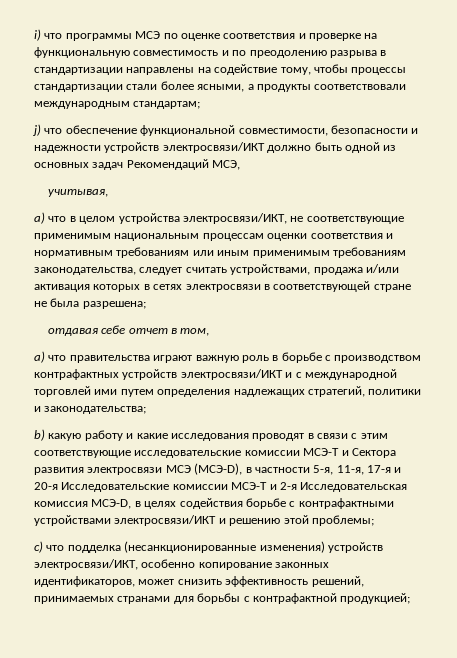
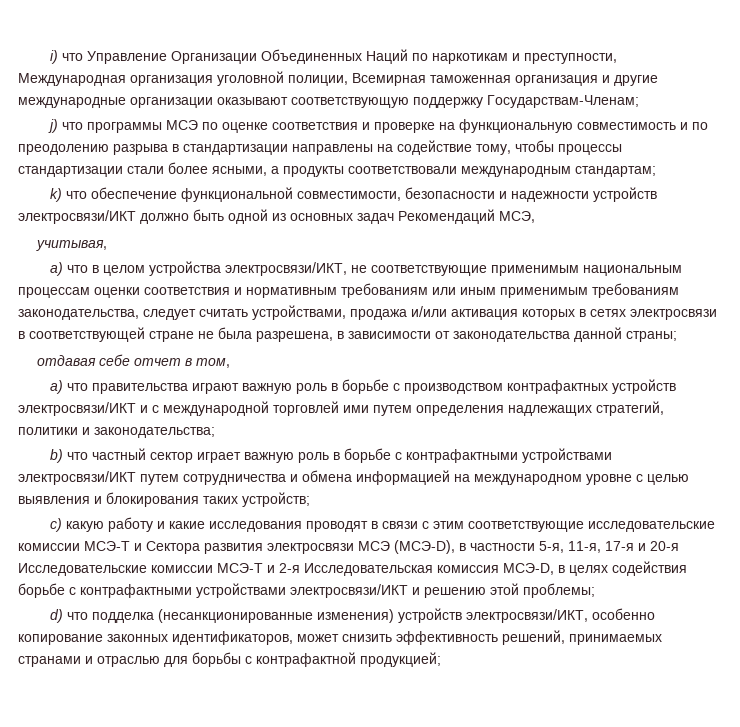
- i) что программы МСЭ по оценке соответствия и проверке на функциональную совместимость и по преодолению разрыва в стандартизации направлены на содействие тому, чтобы процессы стандартизации стали более ясными, а продукты соответствовали международным стандартам;
+ i) что Управление Организации Объединенных Наций по наркотикам и преступности, Международная организация уголовной полиции, Всемирная таможенная организация и другие международные организации оказывают соответствующую поддержку Государствам-Членам;
+ j) что программы МСЭ по оценке соответствия и проверке на функциональную совместимость и по преодолению разрыва в стандартизации направлены на содействие тому, чтобы процессы стандартизации стали более ясными, а продукты соответствовали международным стандартам;
- j) что обеспечение функциональной совместимости, безопасности и надежности устройств электросвязи/ИКТ должно быть одной из основных задач Рекомендаций МСЭ,
+ k) что обеспечение функциональной совместимости, безопасности и надежности устройств электросвязи/ИКТ должно быть одной из основных задач Рекомендаций МСЭ,
- a) что в целом устройства электросвязи/ИКТ, не соответствующие применимым национальным процессам оценки соответствия и нормативным требованиям или иным применимым требованиям законодательства, следует считать устройствами, продажа и/или активация которых в сетях электросвязи в соответствующей стране не была разрешена;
+ a) что в целом устройства электросвязи/ИКТ, не соответствующие применимым национальным процессам оценки соответствия и нормативным требованиям или иным применимым требованиям законодательства, следует считать устройствами, продажа и/или активация которых в сетях электросвязи в соответствующей стране не была разрешена, в зависимости от законодательства данной страны;
- b) какую работу и какие исследования проводят в связи с этим соответствующие исследовательские комиссии МСЭ-Т и Сектора развития электросвязи МСЭ (МСЭ-D), в частности 5-я, 11-я, 17-я и 20-я Исследовательские комиссии МСЭ-Т и 2-я Исследовательская комиссия МСЭ-D, в целях содействия борьбе с контрафактными устройствами электросвязи/ИКТ и решению этой проблемы;
+ b) что частный сектор играет важную роль в борьбе с контрафактными устройствами электросвязи/ИКТ путем сотрудничества и обмена информацией на международном уровне с целью выявления и блокирования таких устройств;
+ c) какую работу и какие исследования проводят в связи с этим соответствующие исследовательские комиссии МСЭ-Т и Сектора развития электросвязи МСЭ (МСЭ-D), в частности 5-я, 11-я, 17-я и 20-я Исследовательские комиссии МСЭ-Т и 2-я Исследовательская комиссия МСЭ-D, в целях содействия борьбе с контрафактными устройствами электросвязи/ИКТ и решению этой проблемы;
- c) что подделка (несанкционированные изменения) устройств электросвязи/ИКТ, особенно копирование законных идентификаторов, может снизить эффективность решений, принимаемых странами для борьбы с контрафактной продукцией;
+ d) что подделка (несанкционированные изменения) устройств электросвязи/ИКТ, особенно копирование законных идентификаторов, может снизить эффективность решений, принимаемых странами и отраслью для борьбы с контрафактной продукцией;

